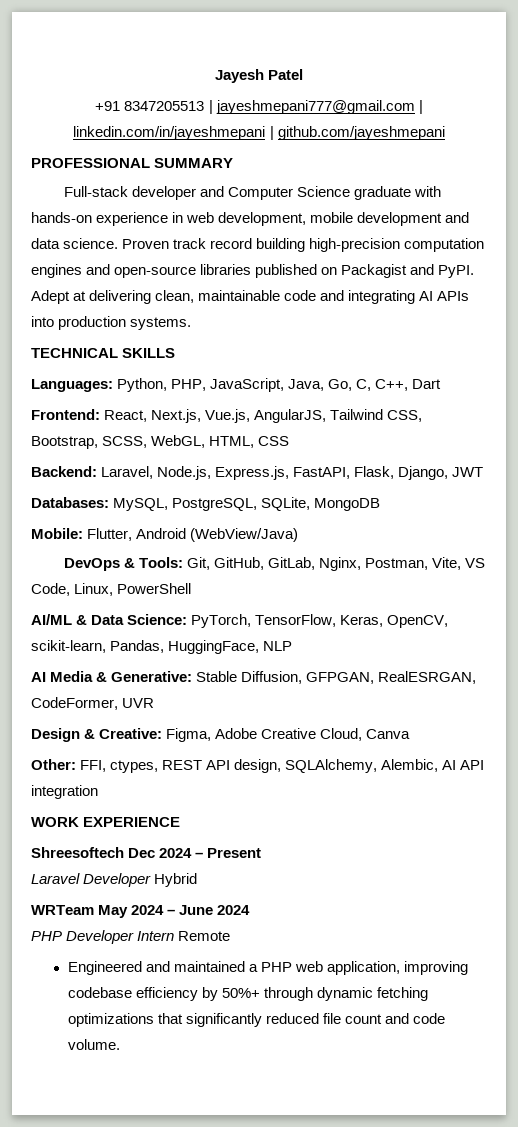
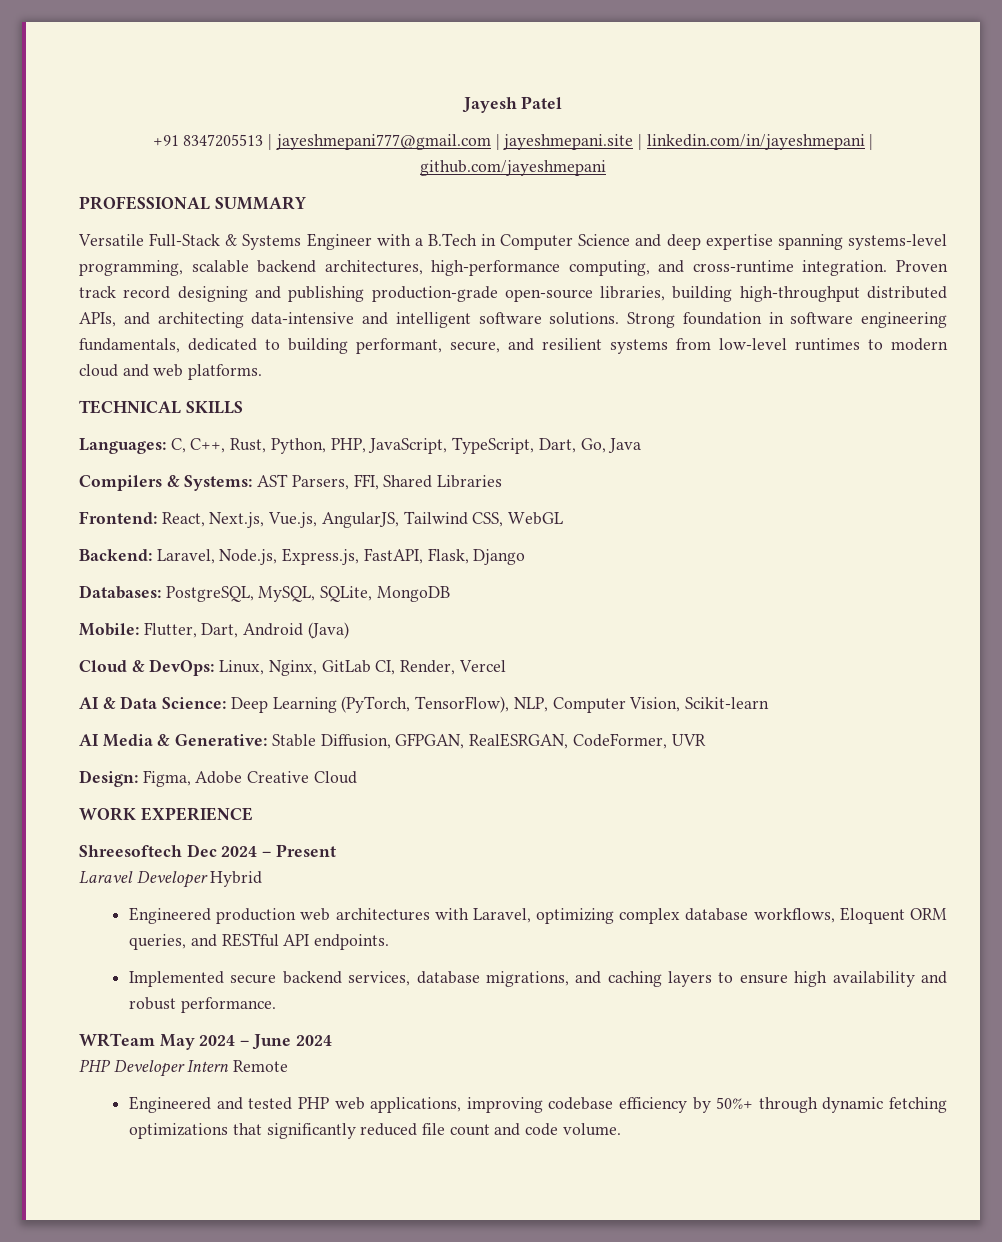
- +91 8347205513 | jayeshmepani777@gmail.com | linkedin.com/in/jayeshmepani | github.com/jayeshmepani
+ +91 8347205513 | jayeshmepani777@gmail.com | jayeshmepani.site | linkedin.com/in/jayeshmepani | github.com/jayeshmepani
- Full-stack developer and Computer Science graduate with hands-on experience in web development, mobile development and data science. Proven track record building high-precision computation engines and open-source libraries published on Packagist and PyPI. Adept at delivering clean, maintainable code and integrating AI APIs into production systems.
+ Versatile Full-Stack & Systems Engineer with a B.Tech in Computer Science and deep expertise spanning systems-level programming, scalable backend architectures, high-performance computing, and cross-runtime integration. Proven track record designing and publishing production-grade open-source libraries, building high-throughput distributed APIs, and architecting data-intensive and intelligent software solutions. Strong foundation in software engineering fundamentals, dedicated to building performant, secure, and resilient systems from low-level runtimes to modern cloud and web platforms.
  TECHNICAL SKILLS
- Languages: Python, PHP, JavaScript, Java, Go, C, C++, Dart
+ Languages: C, C++, Rust, Python, PHP, JavaScript, TypeScript, Dart, Go, Java
+ Compilers & Systems: AST Parsers, FFI, Shared Libraries
- Frontend: React, Next.js, Vue.js, AngularJS, Tailwind CSS, Bootstrap, SCSS, WebGL, HTML, CSS
+ Frontend: React, Next.js, Vue.js, AngularJS, Tailwind CSS, WebGL
- Backend: Laravel, Node.js, Express.js, FastAPI, Flask, Django, JWT
+ Backend: Laravel, Node.js, Express.js, FastAPI, Flask, Django
- Databases: MySQL, PostgreSQL, SQLite, MongoDB
+ Databases: PostgreSQL, MySQL, SQLite, MongoDB
- Mobile: Flutter, Android (WebView/Java)
- DevOps & Tools: Git, GitHub, GitLab, Nginx, Postman, Vite, VS Code, Linux, PowerShell
- AI/ML & Data Science: PyTorch, TensorFlow, Keras, OpenCV, scikit-learn, Pandas, HuggingFace, NLP
+ Mobile: Flutter, Dart, Android (Java)
+ Cloud & DevOps: Linux, Nginx, GitLab CI, Render, Vercel
+ AI & Data Science: Deep Learning (PyTorch, TensorFlow), NLP, Computer Vision, Scikit-learn
- Design & Creative: Figma, Adobe Creative Cloud, Canva
- Other: FFI, ctypes, REST API design, SQLAlchemy, Alembic, AI API integration
+ Design: Figma, Adobe Creative Cloud
+ Engineered production web architectures with Laravel, optimizing complex database workflows, Eloquent ORM queries, and RESTful API endpoints.
+ Implemented secure backend services, database migrations, and caching layers to ensure high availability and robust performance.
- Engineered and maintained a PHP web application, improving codebase efficiency by 50%+ through dynamic fetching optimizations that significantly reduced file count and code volume.
+ Engineered and tested PHP web applications, improving codebase efficiency by 50%+ through dynamic fetching optimizations that significantly reduced file count and code volume.

